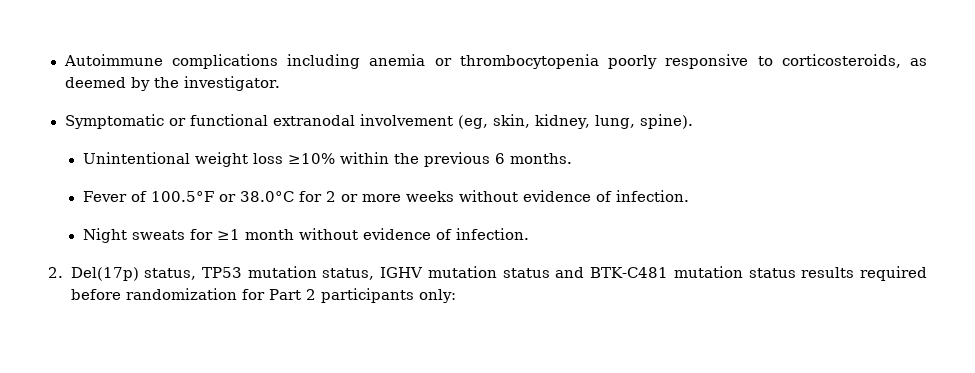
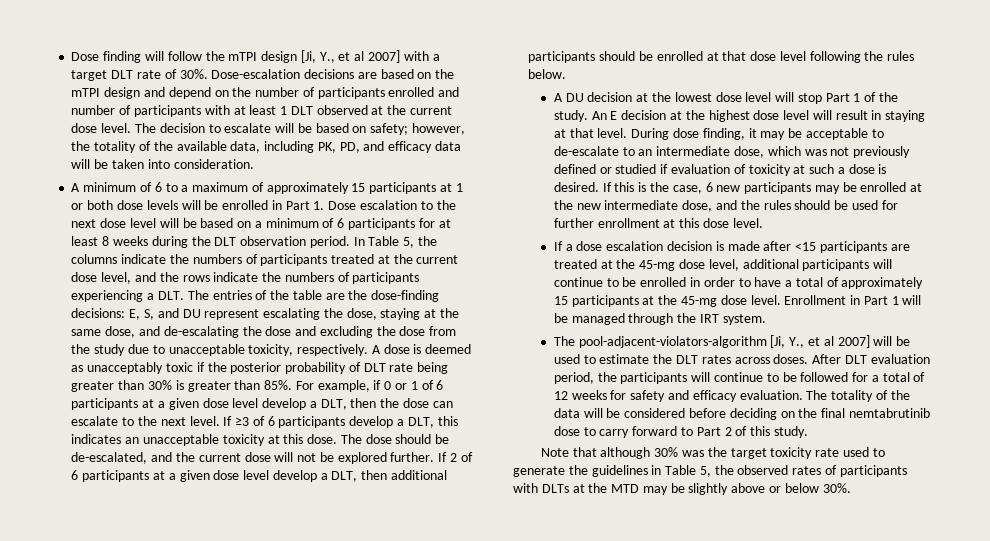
- Autoimmune complications including anemia or thrombocytopenia poorly responsive to corticosteroids, as deemed by the investigator.
- Symptomatic or functional extranodal involvement (eg, skin, kidney, lung, spine).
- Unintentional weight loss ≥10% within the previous 6 months.
- Fever of 100.5°F or 38.0°C for 2 or more weeks without evidence of infection.
- Night sweats for ≥1 month without evidence of infection.
- 2. Del(17p) status, TP53 mutation status, IGHV mutation status and BTK-C481 mutation status results required before randomization for Part 2 participants only:
+ Dose finding will follow the mTPI design [Ji, Y., et al 2007] with a target DLT rate of 30%. Dose-escalation decisions are based on the mTPI design and depend on the number of participants enrolled and number of participants with at least 1 DLT observed at the current dose level. The decision to escalate will be based on safety; however, the totality of the available data, including PK, PD, and efficacy data will be taken into consideration.
+ A minimum of 6 to a maximum of approximately 15 participants at 1 or both dose levels will be enrolled in Part 1. Dose escalation to the next dose level will be based on a minimum of 6 participants for at least 8 weeks during the DLT observation period. In Table 5, the columns indicate the numbers of participants treated at the current dose level, and the rows indicate the numbers of participants experiencing a DLT. The entries of the table are the dose-finding decisions: E, S, and DU represent escalating the dose, staying at the same dose, and de-escalating the dose and excluding the dose from the study due to unacceptable toxicity, respectively. A dose is deemed as unacceptably toxic if the posterior probability of DLT rate being greater than 30% is greater than 85%. For example, if 0 or 1 of 6 participants at a given dose level develop a DLT, then the dose can escalate to the next level. If ≥3 of 6 participants develop a DLT, this indicates an unacceptable toxicity at this dose. The dose should be de-escalated, and the current dose will not be explored further. If 2 of 6 participants at a given dose level develop a DLT, then additional participants should be enrolled at that dose level following the rules below.
+ A DU decision at the lowest dose level will stop Part 1 of the study. An E decision at the highest dose level will result in staying at that level. During dose finding, it may be acceptable to de-escalate to an intermediate dose, which was not previously defined or studied if evaluation of toxicity at such a dose is desired. If this is the case, 6 new participants may be enrolled at the new intermediate dose, and the rules should be used for further enrollment at this dose level.
+ If a dose escalation decision is made after <15 participants are treated at the 45-mg dose level, additional participants will continue to be enrolled in order to have a total of approximately 15 participants at the 45-mg dose level. Enrollment in Part 1 will be managed through the IRT system.
+ The pool-adjacent-violators-algorithm [Ji, Y., et al 2007] will be used to estimate the DLT rates across doses. After DLT evaluation period, the participants will continue to be followed for a total of 12 weeks for safety and efficacy evaluation. The totality of the data will be considered before deciding on the final nemtabrutinib dose to carry forward to Part 2 of this study.
+ Note that although 30% was the target toxicity rate used to generate the guidelines in Table 5, the observed rates of participants with DLTs at the MTD may be slightly above or below 30%.

